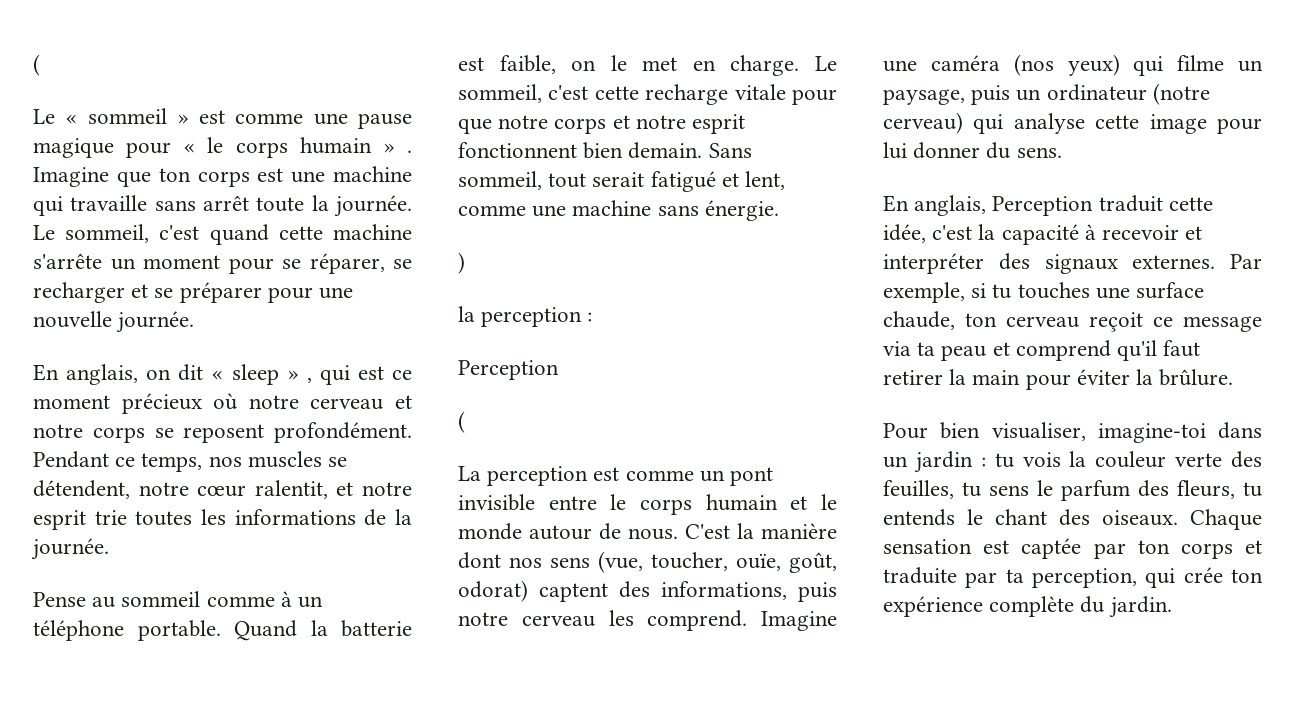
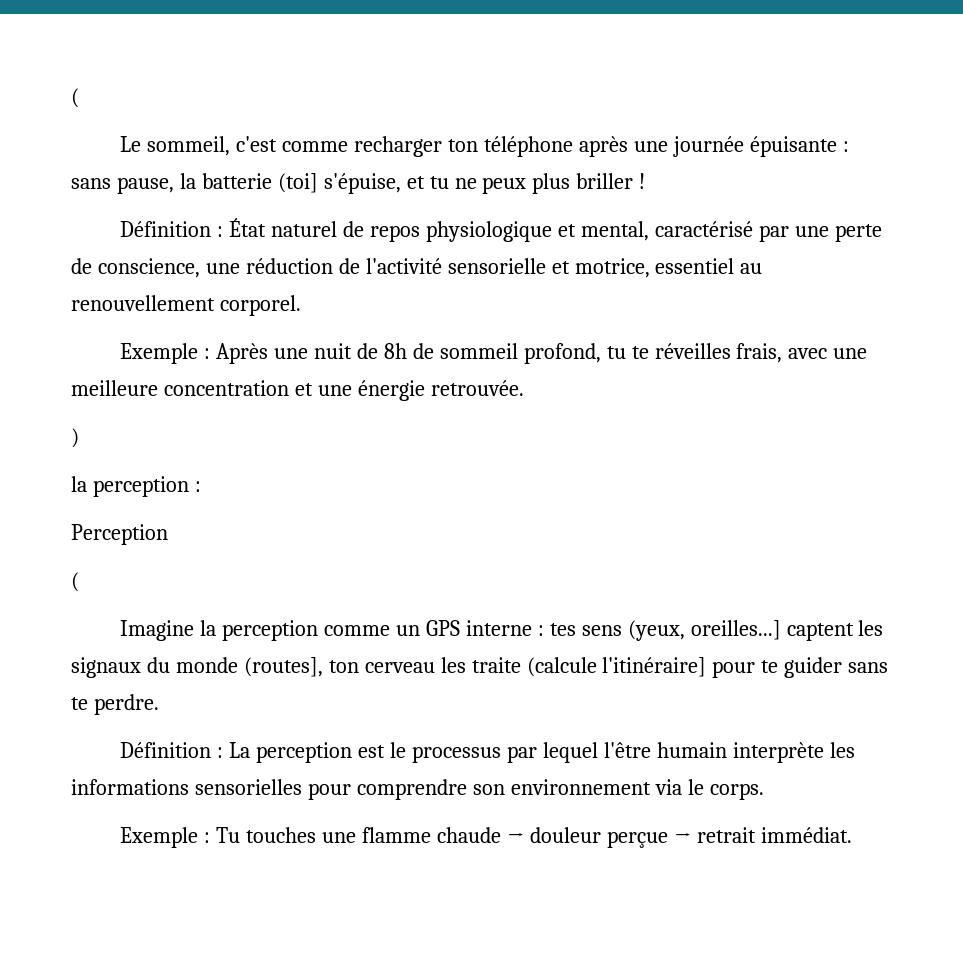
- Le « sommeil » est comme une pause magique pour « le corps humain » . Imagine que ton corps est une machine qui travaille sans arrêt toute la journée. Le sommeil, c'est quand cette machine s'arrête un moment pour se réparer, se recharger et se préparer pour une nouvelle journée.
- En anglais, on dit « sleep » , qui est ce moment précieux où notre cerveau et notre corps se reposent profondément. Pendant ce temps, nos muscles se détendent, notre cœur ralentit, et notre esprit trie toutes les informations de la journée.
- Pense au sommeil comme à un téléphone portable. Quand la batterie est faible, on le met en charge. Le sommeil, c'est cette recharge vitale pour que notre corps et notre esprit fonctionnent bien demain. Sans sommeil, tout serait fatigué et lent, comme une machine sans énergie.
+ Le sommeil, c'est comme recharger ton téléphone après une journée épuisante : sans pause, la batterie (toi] s'épuise, et tu ne peux plus briller !
+ Définition : État naturel de repos physiologique et mental, caractérisé par une perte de conscience, une réduction de l'activité sensorielle et motrice, essentiel au renouvellement corporel.
+ Exemple : Après une nuit de 8h de sommeil profond, tu te réveilles frais, avec une meilleure concentration et une énergie retrouvée.
- La perception est comme un pont invisible entre le corps humain et le monde autour de nous. C'est la manière dont nos sens (vue, toucher, ouïe, goût, odorat) captent des informations, puis notre cerveau les comprend. Imagine une caméra (nos yeux) qui filme un paysage, puis un ordinateur (notre cerveau) qui analyse cette image pour lui donner du sens.
- En anglais, Perception traduit cette idée, c'est la capacité à recevoir et interpréter des signaux externes. Par exemple, si tu touches une surface chaude, ton cerveau reçoit ce message via ta peau et comprend qu'il faut retirer la main pour éviter la brûlure.
- Pour bien visualiser, imagine-toi dans un jardin : tu vois la couleur verte des feuilles, tu sens le parfum des fleurs, tu entends le chant des oiseaux. Chaque sensation est captée par ton corps et traduite par ta perception, qui crée ton expérience complète du jardin.
+ Imagine la perception comme un GPS interne : tes sens (yeux, oreilles...] captent les signaux du monde (routes], ton cerveau les traite (calcule l'itinéraire] pour te guider sans te perdre.
+ Définition : La perception est le processus par lequel l'être humain interprète les informations sensorielles pour comprendre son environnement via le corps.
+ Exemple : Tu touches une flamme chaude → douleur perçue → retrait immédiat.

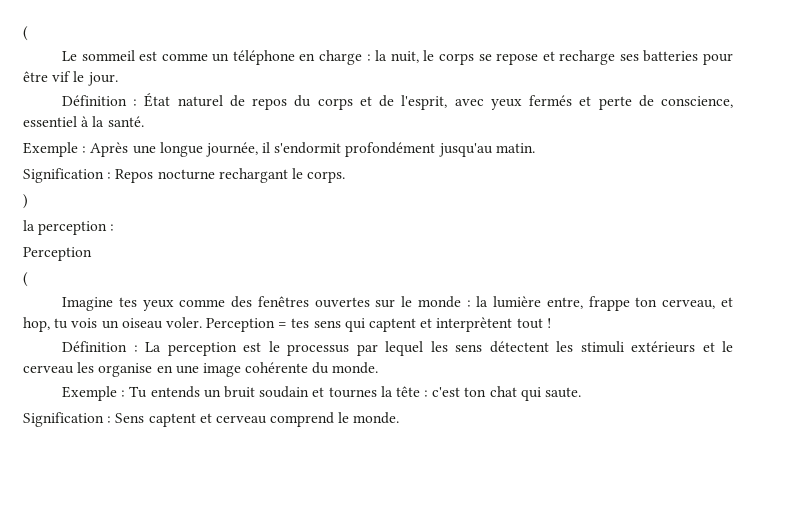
- Le sommeil, c'est comme recharger ton téléphone après une journée épuisante : sans pause, la batterie (toi] s'épuise, et tu ne peux plus briller !
+ Le sommeil est comme un téléphone en charge : la nuit, le corps se repose et recharge ses batteries pour être vif le jour.
- Définition : État naturel de repos physiologique et mental, caractérisé par une perte de conscience, une réduction de l'activité sensorielle et motrice, essentiel au renouvellement corporel.
- Exemple : Après une nuit de 8h de sommeil profond, tu te réveilles frais, avec une meilleure concentration et une énergie retrouvée.
+ Définition : État naturel de repos du corps et de l'esprit, avec yeux fermés et perte de conscience, essentiel à la santé.
+ Exemple : Après une longue journée, il s'endormit profondément jusqu'au matin.
+ Signification : Repos nocturne rechargant le corps.
- Imagine la perception comme un GPS interne : tes sens (yeux, oreilles...] captent les signaux du monde (routes], ton cerveau les traite (calcule l'itinéraire] pour te guider sans te perdre.
+ Imagine tes yeux comme des fenêtres ouvertes sur le monde : la lumière entre, frappe ton cerveau, et hop, tu vois un oiseau voler. Perception = tes sens qui captent et interprètent tout !
- Définition : La perception est le processus par lequel l'être humain interprète les informations sensorielles pour comprendre son environnement via le corps.
- Exemple : Tu touches une flamme chaude → douleur perçue → retrait immédiat.
+ Définition : La perception est le processus par lequel les sens détectent les stimuli extérieurs et le cerveau les organise en une image cohérente du monde.
+ Exemple : Tu entends un bruit soudain et tournes la tête : c'est ton chat qui saute.
+ Signification : Sens captent et cerveau comprend le monde.

